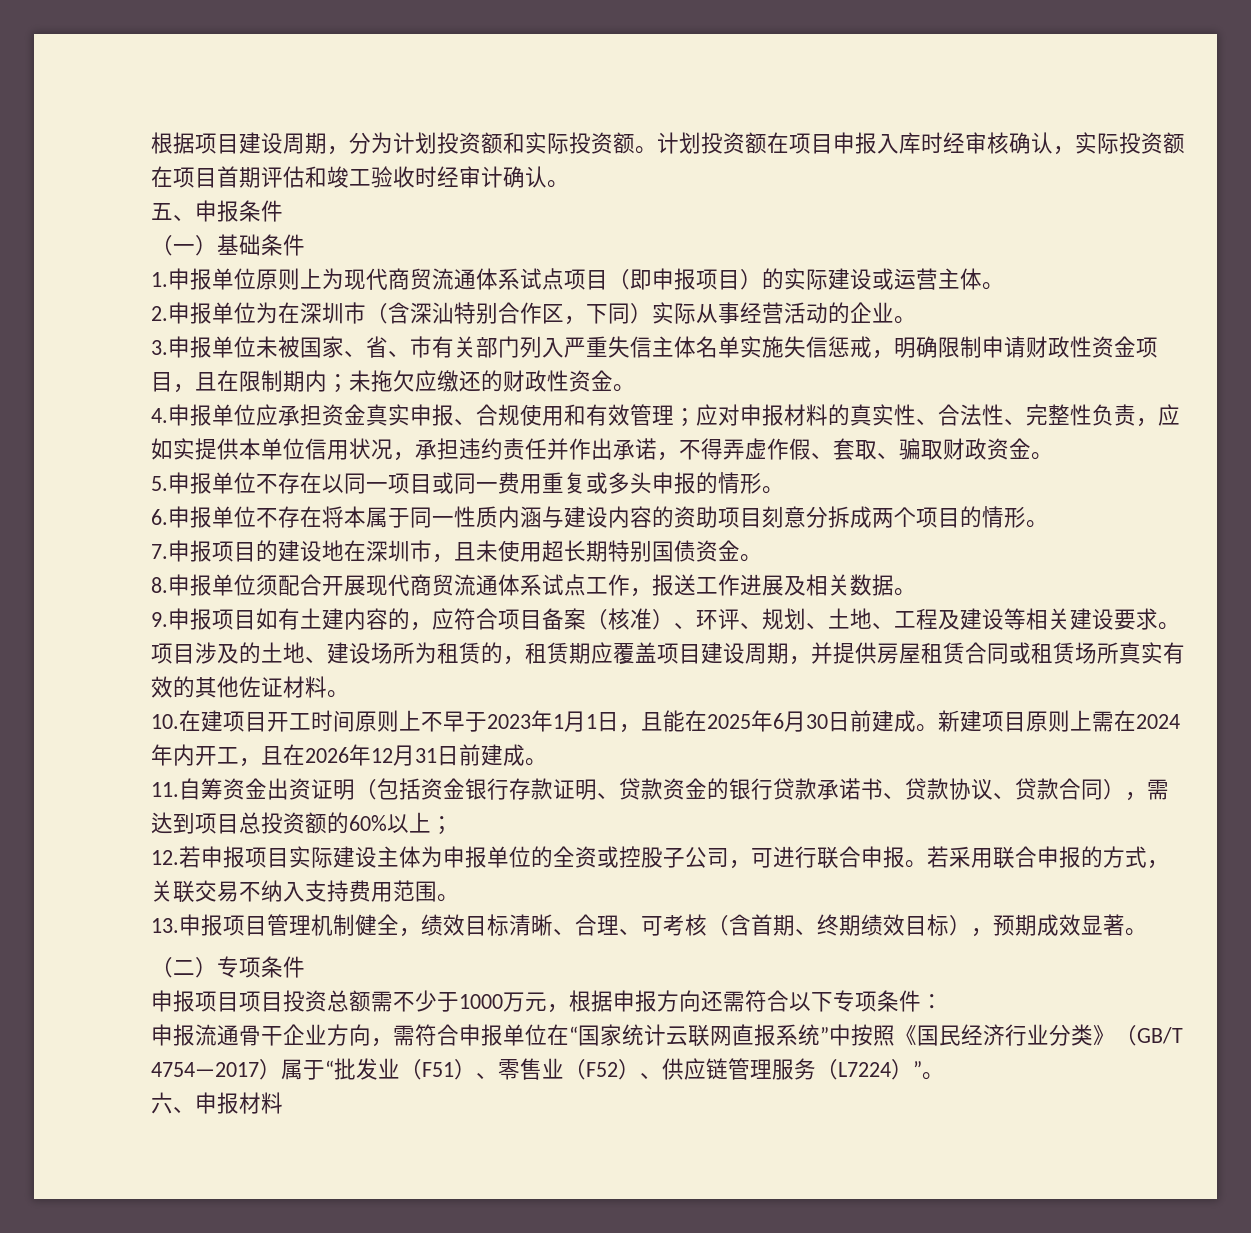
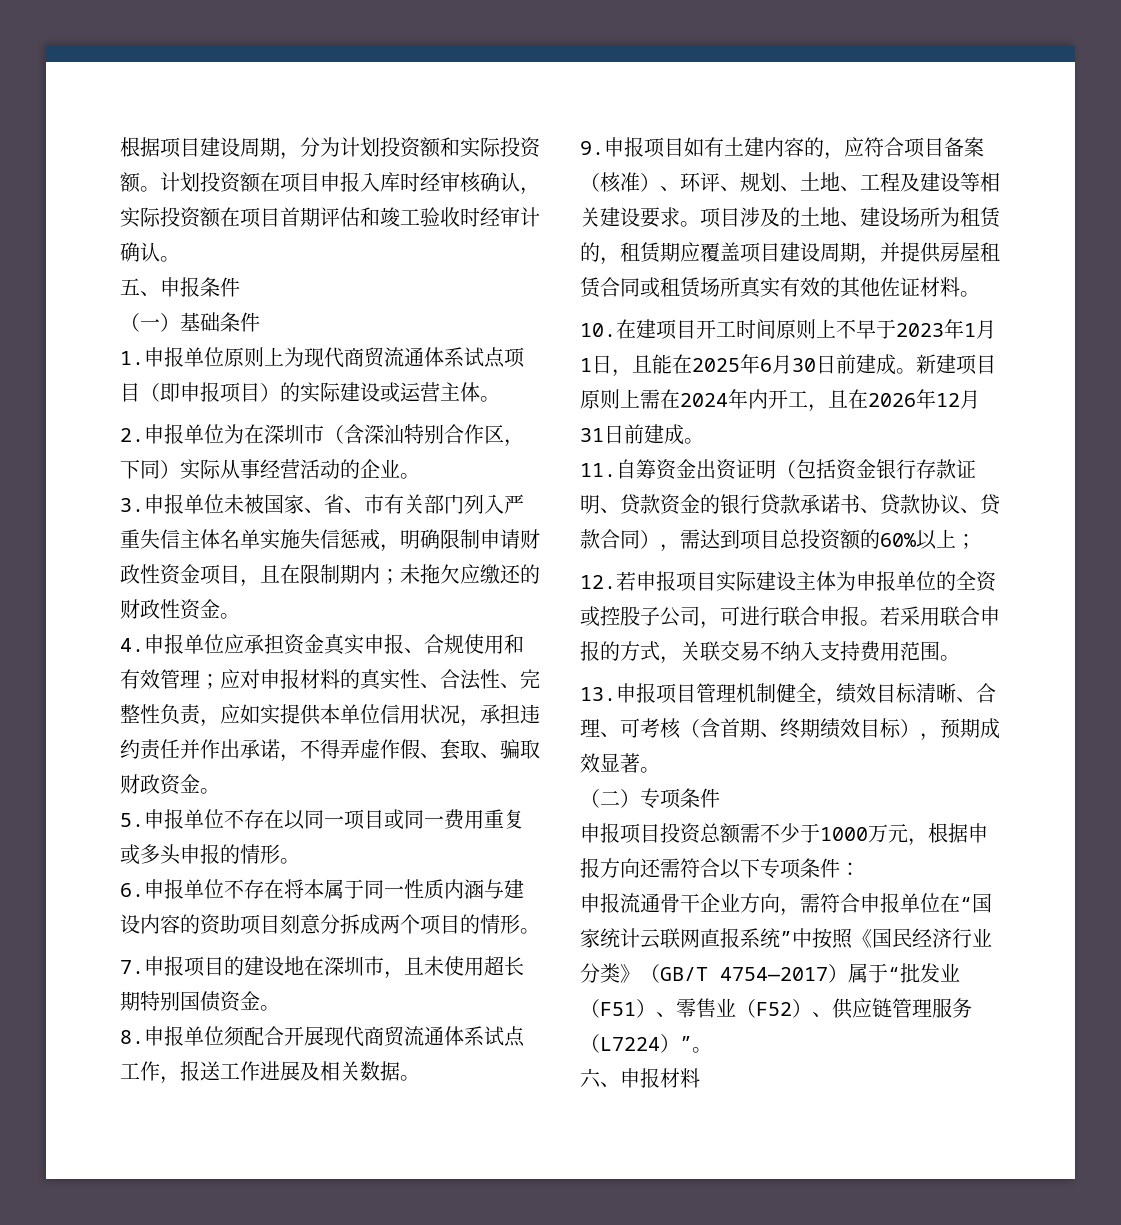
- 申报项目项目投资总额需不少于1000万元，根据申报方向还需符合以下专项条件：
+ 申报项目投资总额需不少于1000万元，根据申报方向还需符合以下专项条件：

